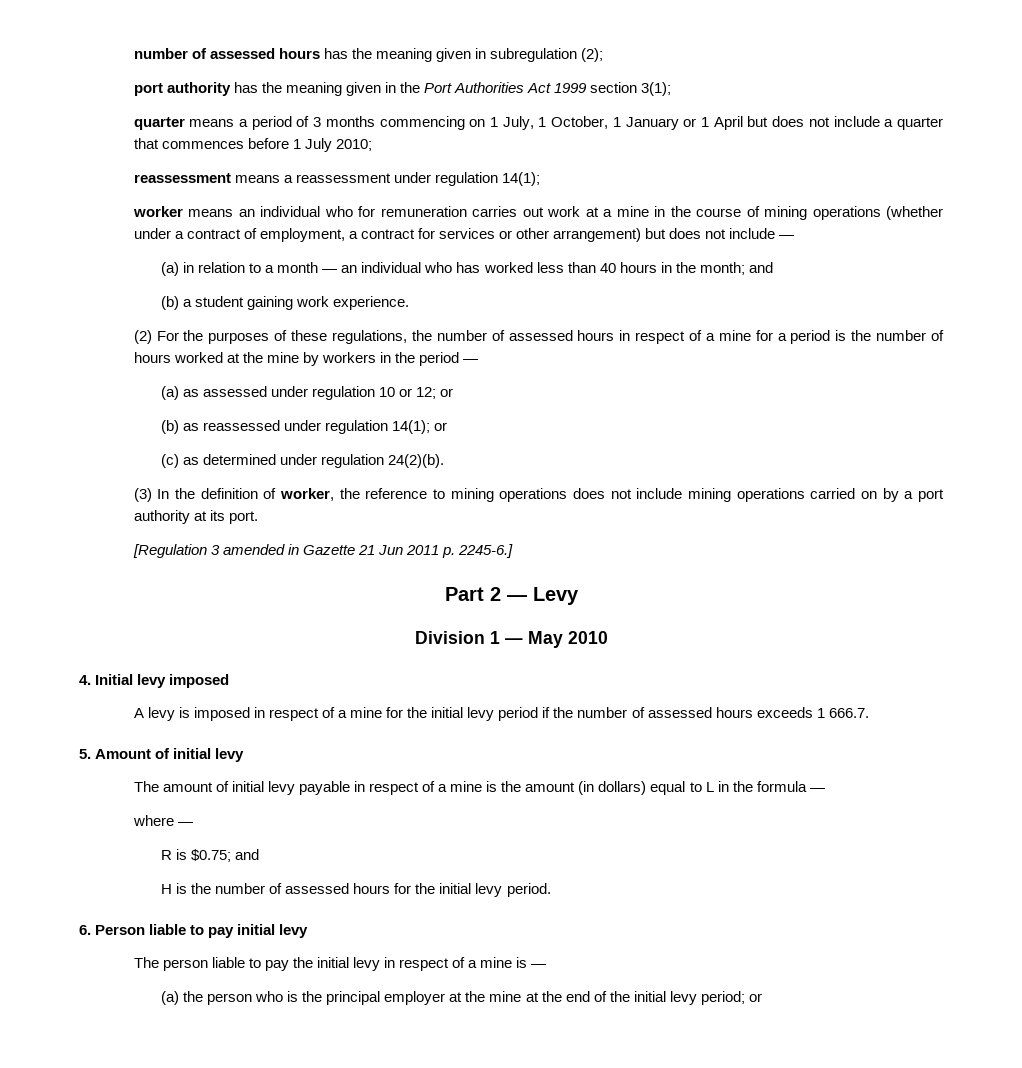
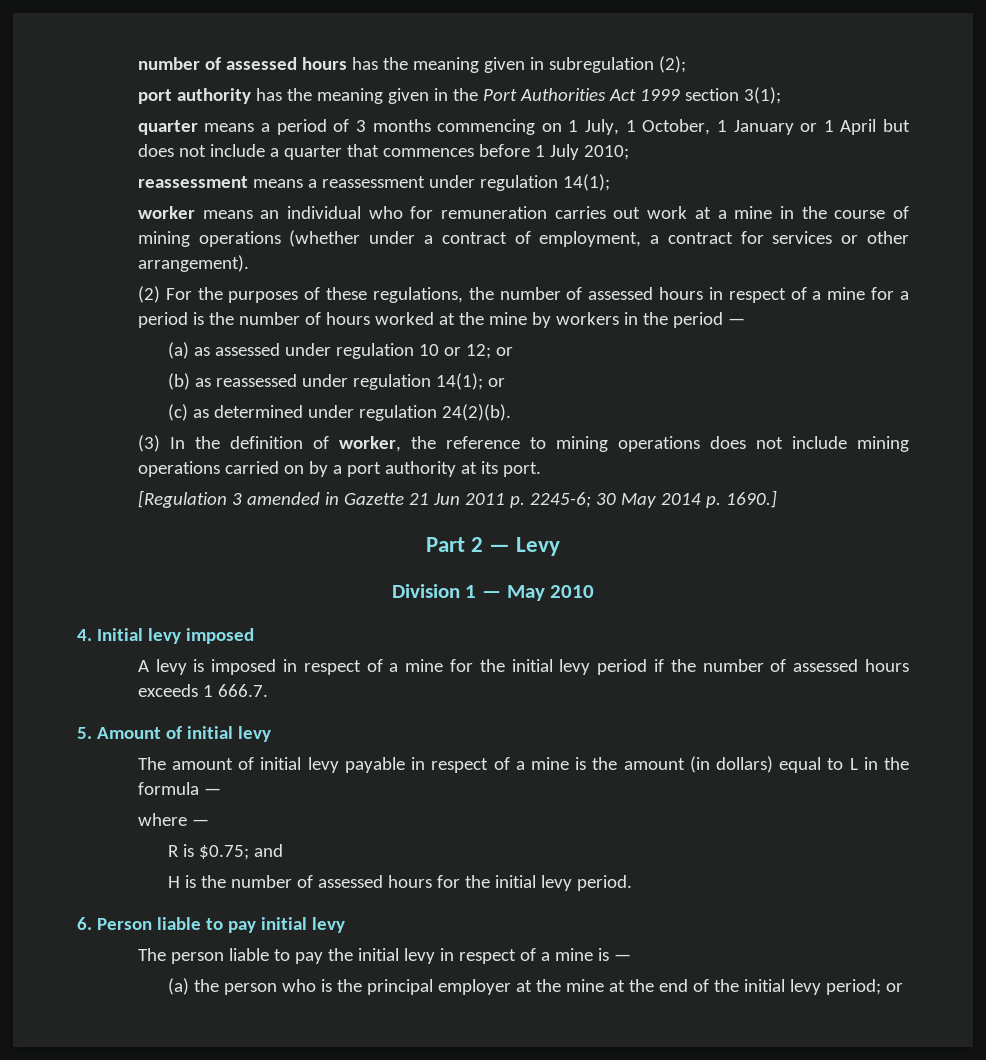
- worker means an individual who for remuneration carries out work at a mine in the course of mining operations (whether under a contract of employment, a contract for services or other arrangement) but does not include —
- (a) in relation to a month — an individual who has worked less than 40 hours in the month; and
- (b) a student gaining work experience.
+ worker means an individual who for remuneration carries out work at a mine in the course of mining operations (whether under a contract of employment, a contract for services or other arrangement).
- [Regulation 3 amended in Gazette 21 Jun 2011 p. 2245-6.]
+ [Regulation 3 amended in Gazette 21 Jun 2011 p. 2245-6; 30 May 2014 p. 1690.]

